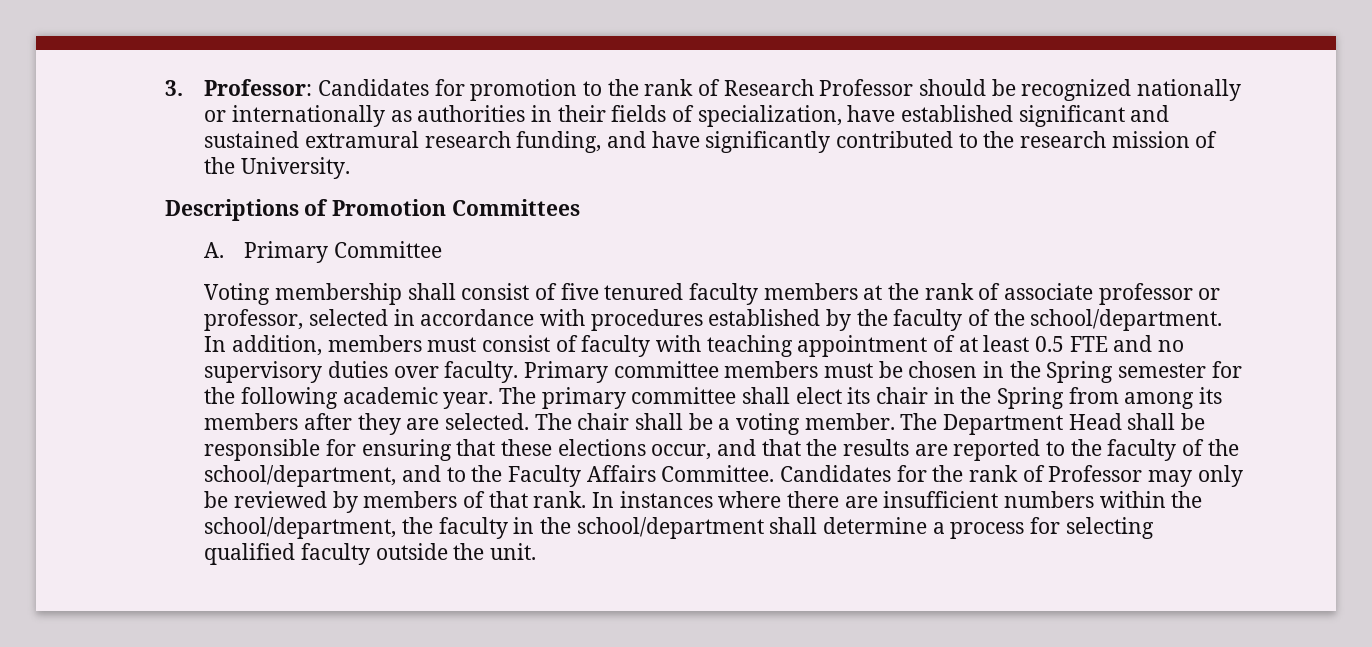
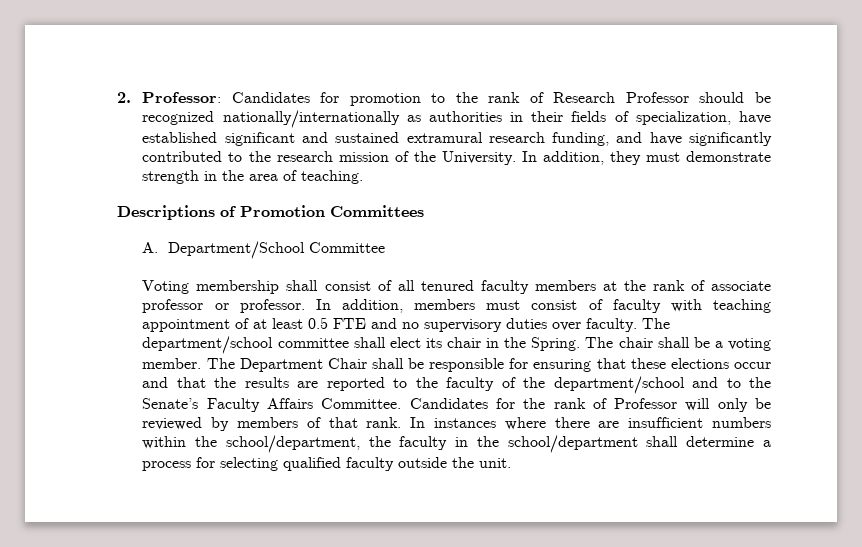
- 3. Professor: Candidates for promotion to the rank of Research Professor should be recognized nationally or internationally as authorities in their fields of specialization, have established significant and sustained extramural research funding, and have significantly contributed to the research mission of the University.
+ 2. Professor: Candidates for promotion to the rank of Research Professor should be recognized nationally/internationally as authorities in their fields of specialization, have established significant and sustained extramural research funding, and have significantly contributed to the research mission of the University. In addition, they must demonstrate strength in the area of teaching.
- A. Primary Committee
+ A. Department/School Committee
- Voting membership shall consist of five tenured faculty members at the rank of associate professor or professor, selected in accordance with procedures established by the faculty of the school/department.
+ Voting membership shall consist of all tenured faculty members at the rank of associate professor or professor.
- Primary committee members must be chosen in the Spring semester for the following academic year. The primary committee shall elect its chair in the Spring from among its members after they are selected.
+ The department/school committee shall elect its chair in the Spring.
- The Department Head shall be responsible for ensuring that these elections occur, and that the results are reported to the faculty of the school/department, and to the Faculty Affairs Committee.
+ The Department Chair shall be responsible for ensuring that these elections occur and that the results are reported to the faculty of the department/school and to the Senate’s Faculty Affairs Committee.
- Candidates for the rank of Professor may only be reviewed by members of that rank.
+ Candidates for the rank of Professor will only be reviewed by members of that rank.

